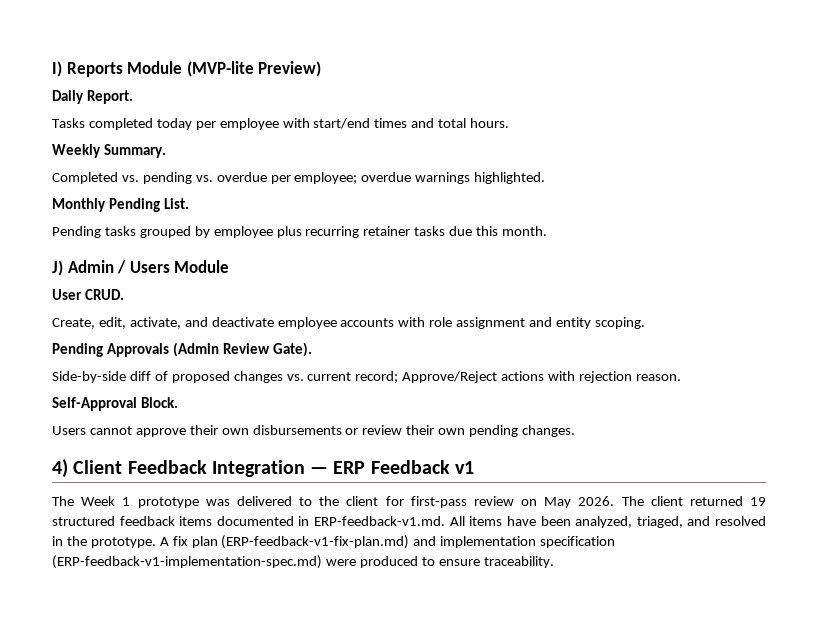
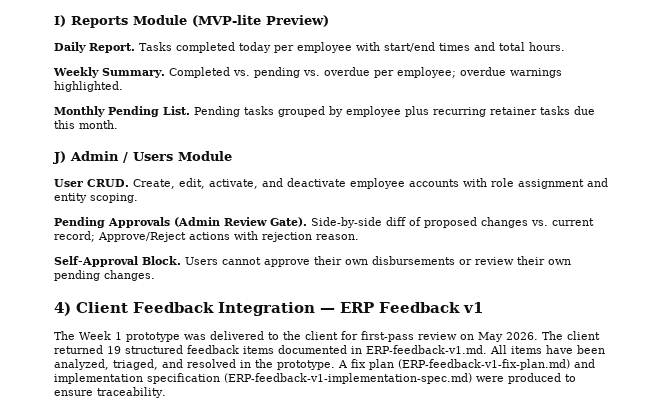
- Daily Report.
- Tasks completed today per employee with start/end times and total hours.
+ Daily Report. Tasks completed today per employee with start/end times and total hours.
- Weekly Summary.
- Completed vs. pending vs. overdue per employee; overdue warnings highlighted.
+ Weekly Summary. Completed vs. pending vs. overdue per employee; overdue warnings highlighted.
- Monthly Pending List.
- Pending tasks grouped by employee plus recurring retainer tasks due this month.
+ Monthly Pending List. Pending tasks grouped by employee plus recurring retainer tasks due this month.
- User CRUD.
- Create, edit, activate, and deactivate employee accounts with role assignment and entity scoping.
+ User CRUD. Create, edit, activate, and deactivate employee accounts with role assignment and entity scoping.
- Pending Approvals (Admin Review Gate).
- Side-by-side diff of proposed changes vs. current record; Approve/Reject actions with rejection reason.
+ Pending Approvals (Admin Review Gate). Side-by-side diff of proposed changes vs. current record; Approve/Reject actions with rejection reason.
- Self-Approval Block.
- Users cannot approve their own disbursements or review their own pending changes.
+ Self-Approval Block. Users cannot approve their own disbursements or review their own pending changes.

